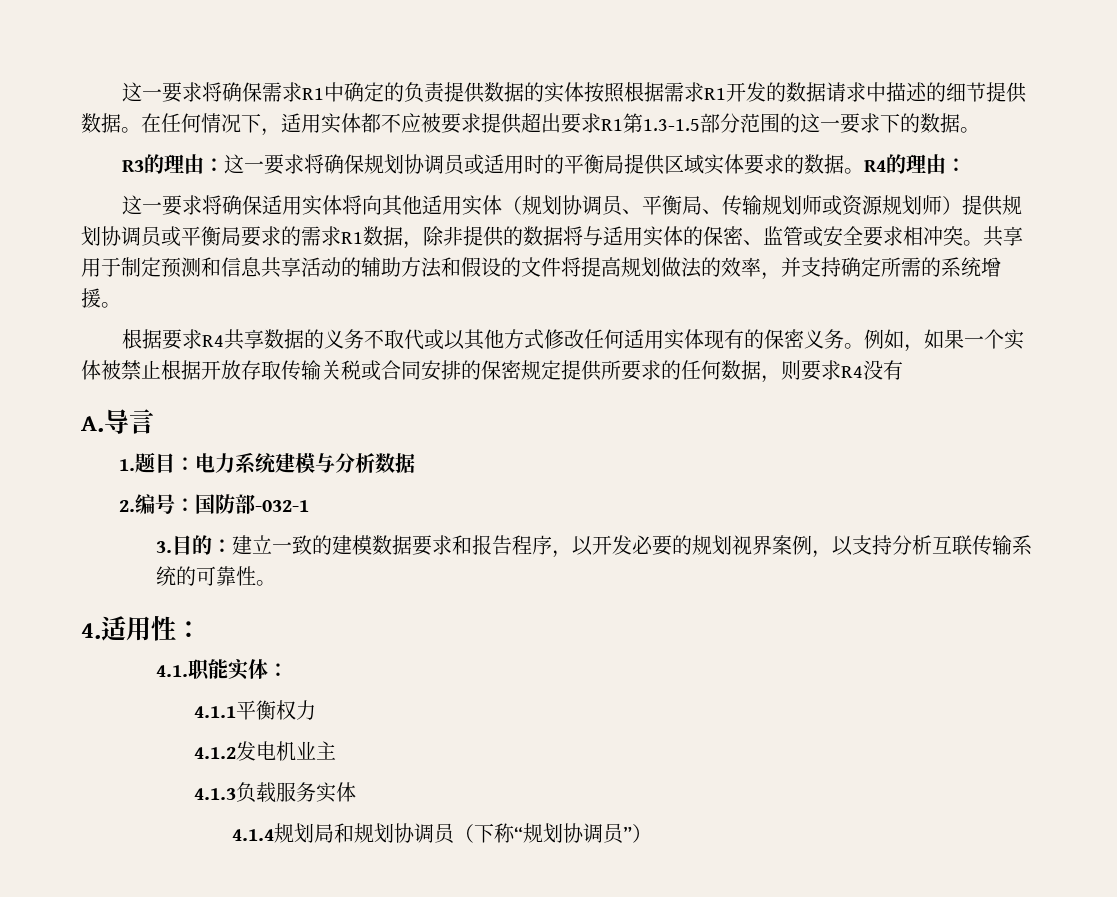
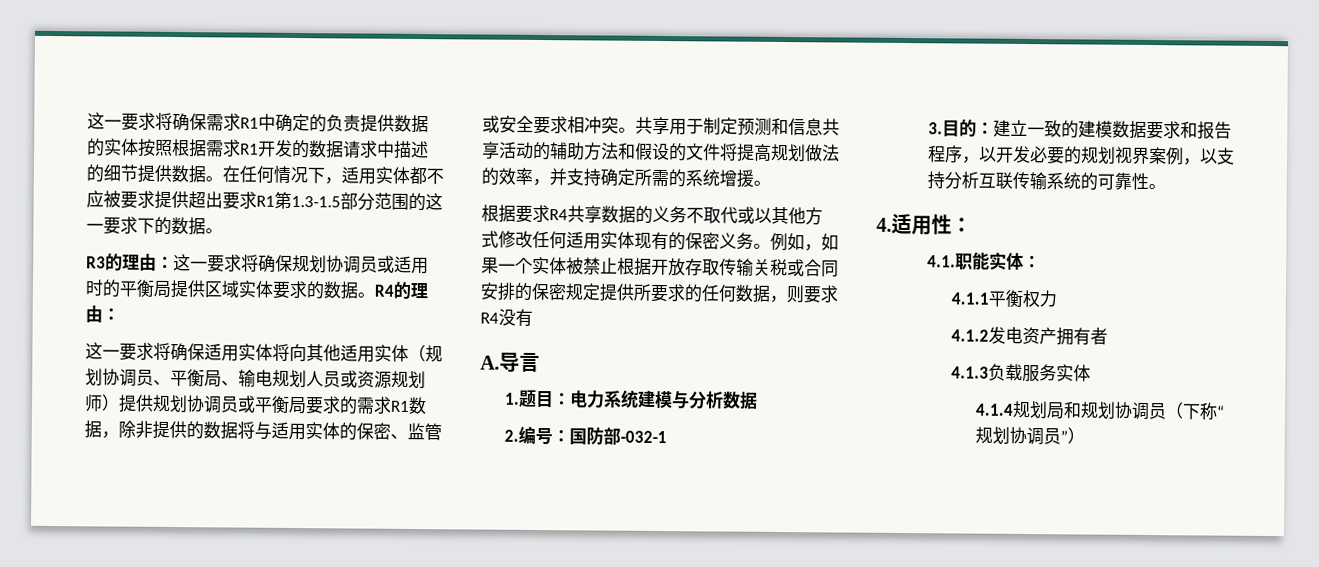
- 这一要求将确保适用实体将向其他适用实体（规划协调员、平衡局、传输规划师或资源规划师）提供规划协调员或平衡局要求的需求R1数据，除非提供的数据将与适用实体的保密、监管或安全要求相冲突。
+ 这一要求将确保适用实体将向其他适用实体（规划协调员、平衡局、输电规划人员或资源规划师）提供规划协调员或平衡局要求的需求R1数据，除非提供的数据将与适用实体的保密、监管或安全要求相冲突。
- 4.1.2发电机业主
+ 4.1.2发电资产拥有者

